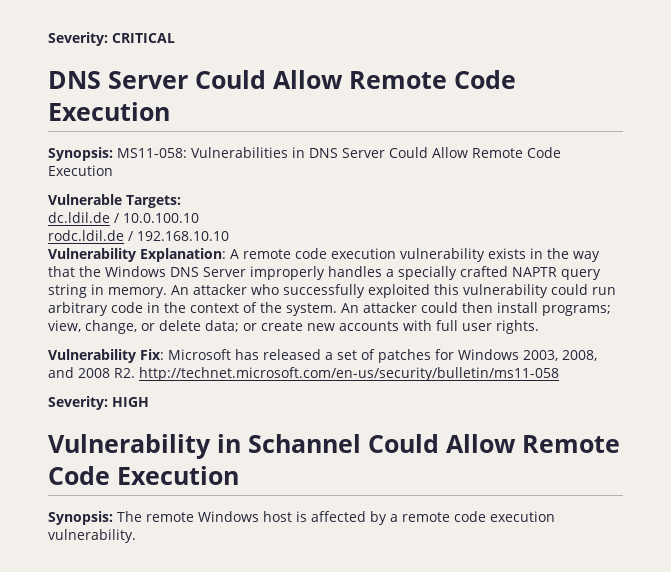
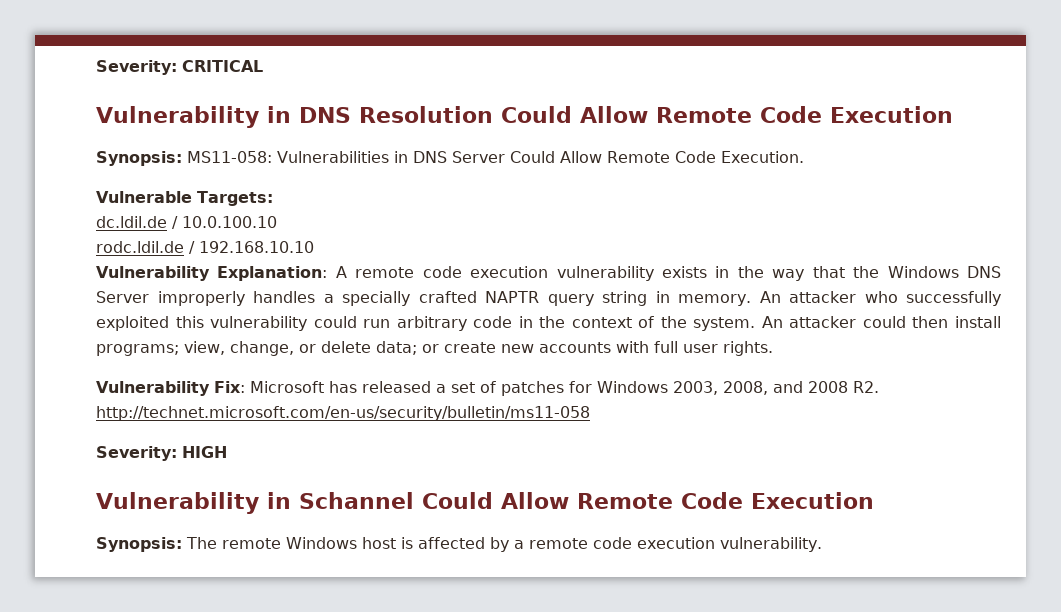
  Severity: CRITICAL
- DNS Server Could Allow Remote Code Execution
+ Vulnerability in DNS Resolution Could Allow Remote Code Execution
- Synopsis: MS11-058: Vulnerabilities in DNS Server Could Allow Remote Code Execution
+ Synopsis: MS11-058: Vulnerabilities in DNS Server Could Allow Remote Code Execution.

